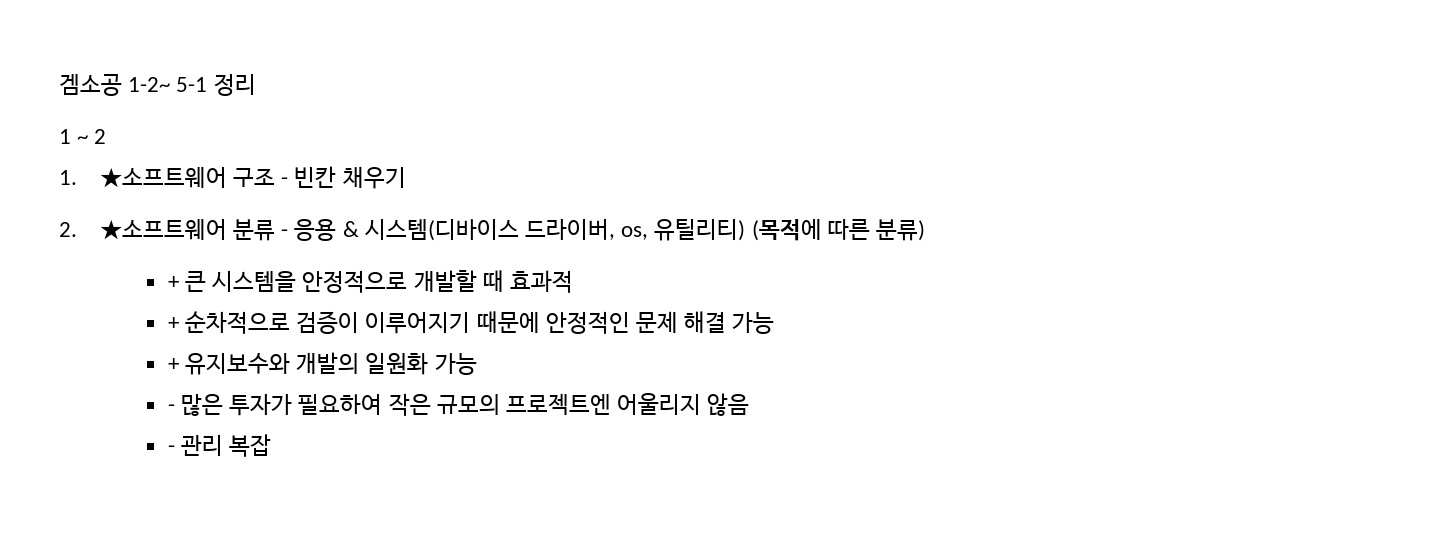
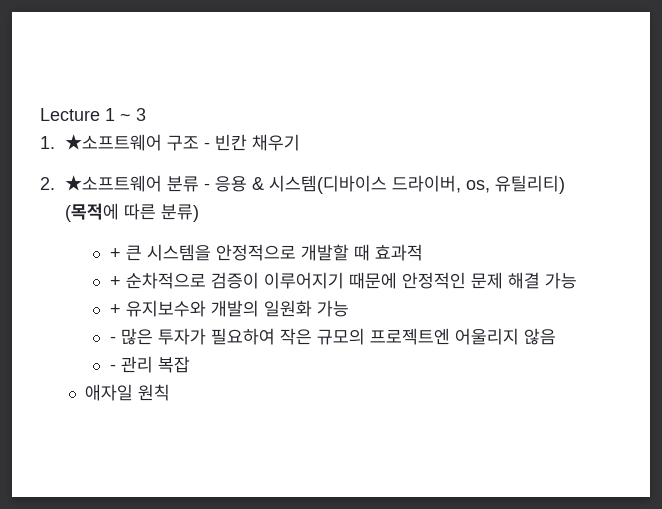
- 겜소공 1-2~ 5-1 정리
- 1 ~ 2
+ Lecture 1 ~ 3
+ 애자일 원칙

